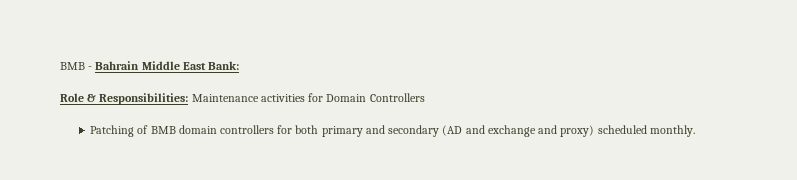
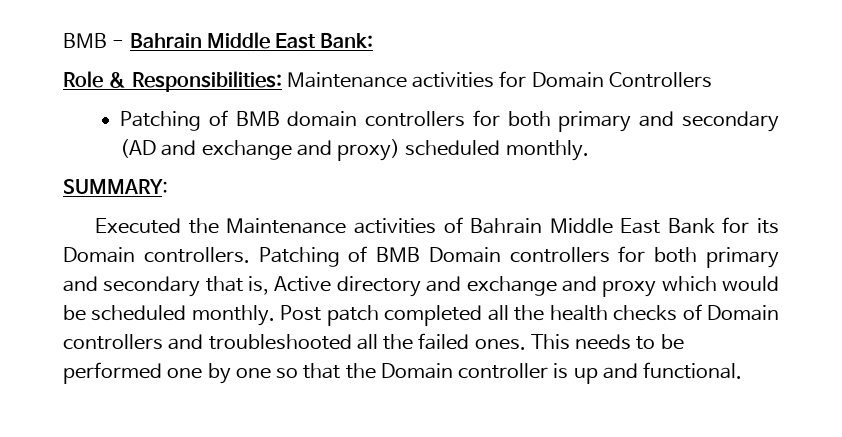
+ SUMMARY:
+ Executed the Maintenance activities of Bahrain Middle East Bank for its Domain controllers. Patching of BMB Domain controllers for both primary and secondary that is, Active directory and exchange and proxy which would be scheduled monthly. Post patch completed all the health checks of Domain controllers and troubleshooted all the failed ones. This needs to be performed one by one so that the Domain controller is up and functional.

